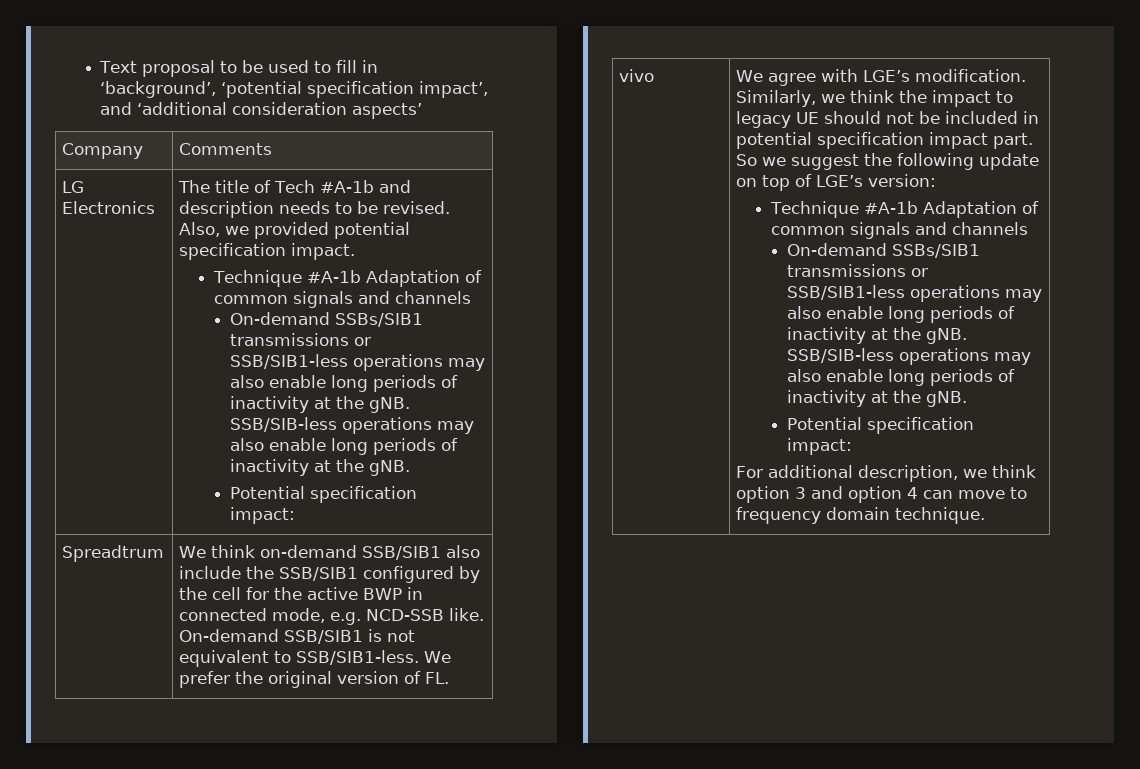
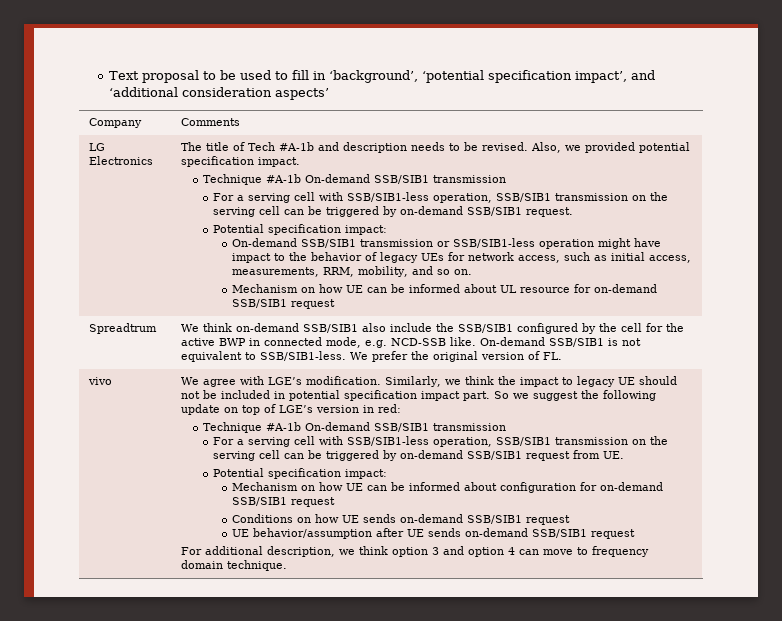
  Also, we provided potential specification impact.
- Technique #A-1b Adaptation of common signals and channels
- On-demand SSBs/SIB1 transmissions or SSB/SIB1-less operations may also enable long periods of inactivity at the gNB. SSB/SIB-less operations may also enable long periods of inactivity at the gNB.
+ Technique #A-1b On-demand SSB/SIB1 transmission
+ For a serving cell with SSB/SIB1-less operation, SSB/SIB1 transmission on the serving cell can be triggered by on-demand SSB/SIB1 request.
  Potential specification impact:
+ On-demand SSB/SIB1 transmission or SSB/SIB1-less operation might have impact to the behavior of legacy UEs for network access, such as initial access, measurements, RRM, mobility, and so on.
+ Mechanism on how UE can be informed about UL resource for on-demand SSB/SIB1 request
- So we suggest the following update on top of LGE’s version:
- Technique #A-1b Adaptation of common signals and channels
- On-demand SSBs/SIB1 transmissions or SSB/SIB1-less operations may also enable long periods of inactivity at the gNB. SSB/SIB-less operations may also enable long periods of inactivity at the gNB.
+ So we suggest the following update on top of LGE’s version in red:
+ Technique #A-1b On-demand SSB/SIB1 transmission
+ For a serving cell with SSB/SIB1-less operation, SSB/SIB1 transmission on the serving cell can be triggered by on-demand SSB/SIB1 request from UE.
  Potential specification impact:
+ Mechanism on how UE can be informed about configuration for on-demand SSB/SIB1 request
+ Conditions on how UE sends on-demand SSB/SIB1 request
+ UE behavior/assumption after UE sends on-demand SSB/SIB1 request

